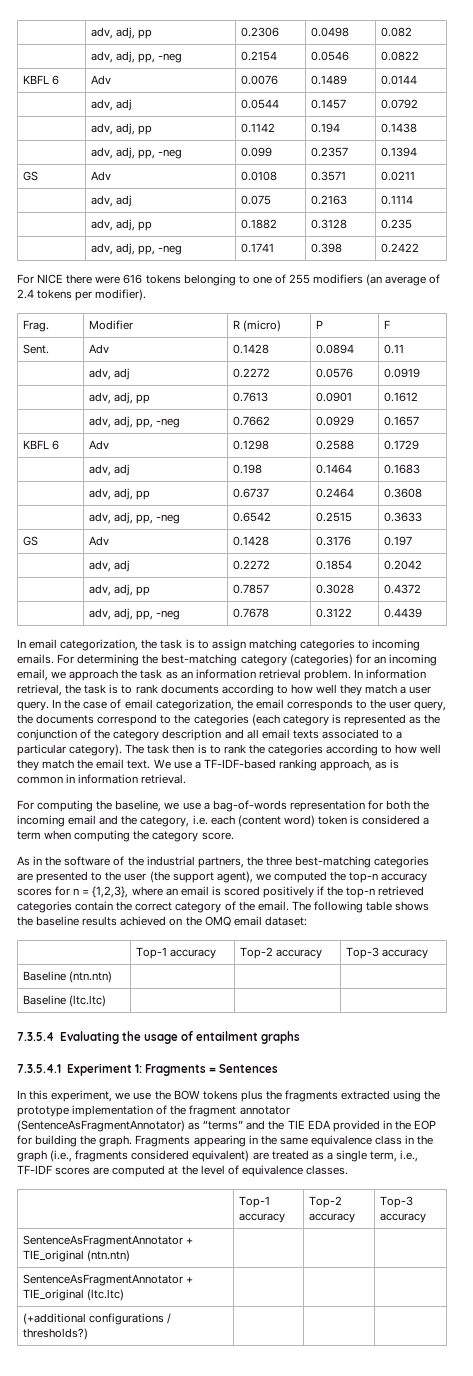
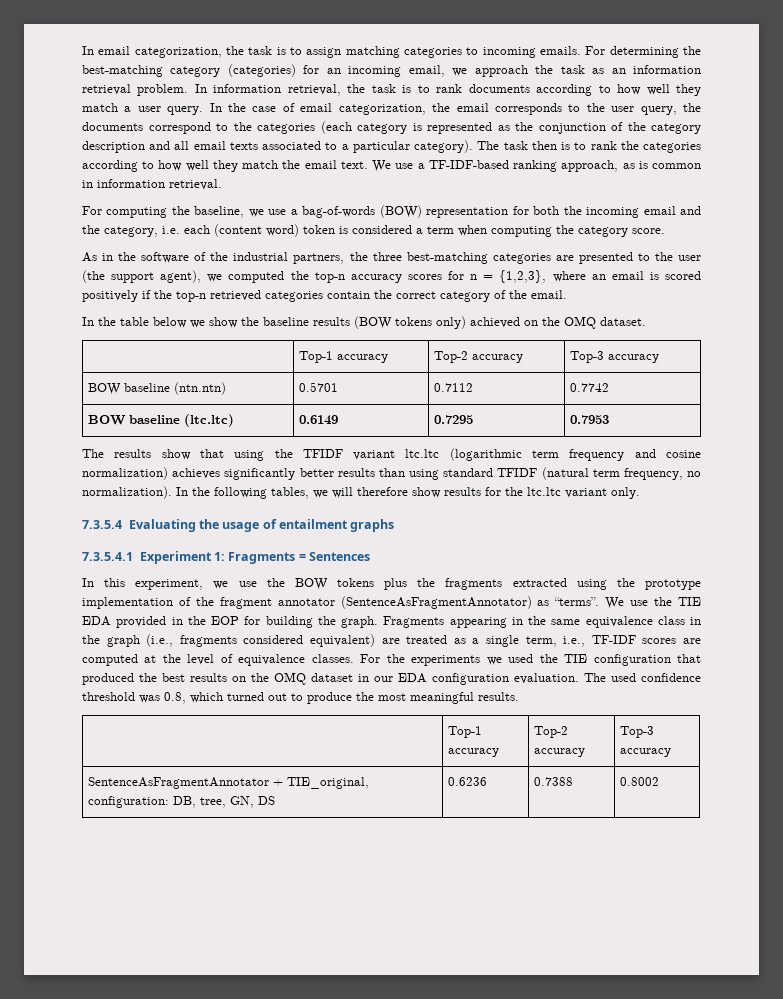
- | adv, adj, pp | 0.2306 | 0.0498 | 0.082
- | adv, adj, pp, -neg | 0.2154 | 0.0546 | 0.0822
- KBFL 6 | Adv | 0.0076 | 0.1489 | 0.0144
- | adv, adj | 0.0544 | 0.1457 | 0.0792
- | adv, adj, pp | 0.1142 | 0.194 | 0.1438
- | adv, adj, pp, -neg | 0.099 | 0.2357 | 0.1394
- GS | Adv | 0.0108 | 0.3571 | 0.0211
- | adv, adj | 0.075 | 0.2163 | 0.1114
- | adv, adj, pp | 0.1882 | 0.3128 | 0.235
- | adv, adj, pp, -neg | 0.1741 | 0.398 | 0.2422
- For NICE there were 616 tokens belonging to one of 255 modifiers (an average of 2.4 tokens per modifier).
- Frag. | Modifier | R (micro) | P | F
- Sent. | Adv | 0.1428 | 0.0894 | 0.11
- | adv, adj | 0.2272 | 0.0576 | 0.0919
- | adv, adj, pp | 0.7613 | 0.0901 | 0.1612
- | adv, adj, pp, -neg | 0.7662 | 0.0929 | 0.1657
- KBFL 6 | Adv | 0.1298 | 0.2588 | 0.1729
- | adv, adj | 0.198 | 0.1464 | 0.1683
- | adv, adj, pp | 0.6737 | 0.2464 | 0.3608
- | adv, adj, pp, -neg | 0.6542 | 0.2515 | 0.3633
- GS | Adv | 0.1428 | 0.3176 | 0.197
- | adv, adj | 0.2272 | 0.1854 | 0.2042
- | adv, adj, pp | 0.7857 | 0.3028 | 0.4372
- | adv, adj, pp, -neg | 0.7678 | 0.3122 | 0.4439
- For computing the baseline, we use a bag-of-words representation for both the incoming email and the category, i.e. each (content word) token is considered a term when computing the category score.
+ For computing the baseline, we use a bag-of-words (BOW) representation for both the incoming email and the category, i.e. each (content word) token is considered a term when computing the category score.
- As in the software of the industrial partners, the three best-matching categories are presented to the user (the support agent), we computed the top-n accuracy scores for n = {1,2,3}, where an email is scored positively if the top-n retrieved categories contain the correct category of the email. The following table shows the baseline results achieved on the OMQ email dataset:
+ As in the software of the industrial partners, the three best-matching categories are presented to the user (the support agent), we computed the top-n accuracy scores for n = {1,2,3}, where an email is scored positively if the top-n retrieved categories contain the correct category of the email.
+ In the table below we show the baseline results (BOW tokens only) achieved on the OMQ dataset.
  | Top-1 accuracy | Top-2 accuracy | Top-3 accuracy
- Baseline (ntn.ntn) | | |
- Baseline (ltc.ltc) | | |
+ BOW baseline (ntn.ntn) | 0.5701 | 0.7112 | 0.7742
+ BOW baseline (ltc.ltc) | 0.6149 | 0.7295 | 0.7953
+ The results show that using the TFIDF variant ltc.ltc (logarithmic term frequency and cosine normalization) achieves significantly better results than using standard TFIDF (natural term frequency, no normalization). In the following tables, we will therefore show results for the ltc.ltc variant only.
- In this experiment, we use the BOW tokens plus the fragments extracted using the prototype implementation of the fragment annotator (SentenceAsFragmentAnnotator) as “terms” and the TIE EDA provided in the EOP for building the graph.
+ In this experiment, we use the BOW tokens plus the fragments extracted using the prototype implementation of the fragment annotator (SentenceAsFragmentAnnotator) as “terms”. We use the TIE EDA provided in the EOP for building the graph.
+ For the experiments we used the TIE configuration that produced the best results on the OMQ dataset in our EDA configuration evaluation. The used confidence threshold was 0.8, which turned out to produce the most meaningful results.
- SentenceAsFragmentAnnotator + TIE_original (ntn.ntn) | | |
- SentenceAsFragmentAnnotator + TIE_original (ltc.ltc) | | |
- (+additional configurations / thresholds?) | | |
+ SentenceAsFragmentAnnotator + TIE_original, configuration: DB, tree, GN, DS | 0.6236 | 0.7388 | 0.8002

